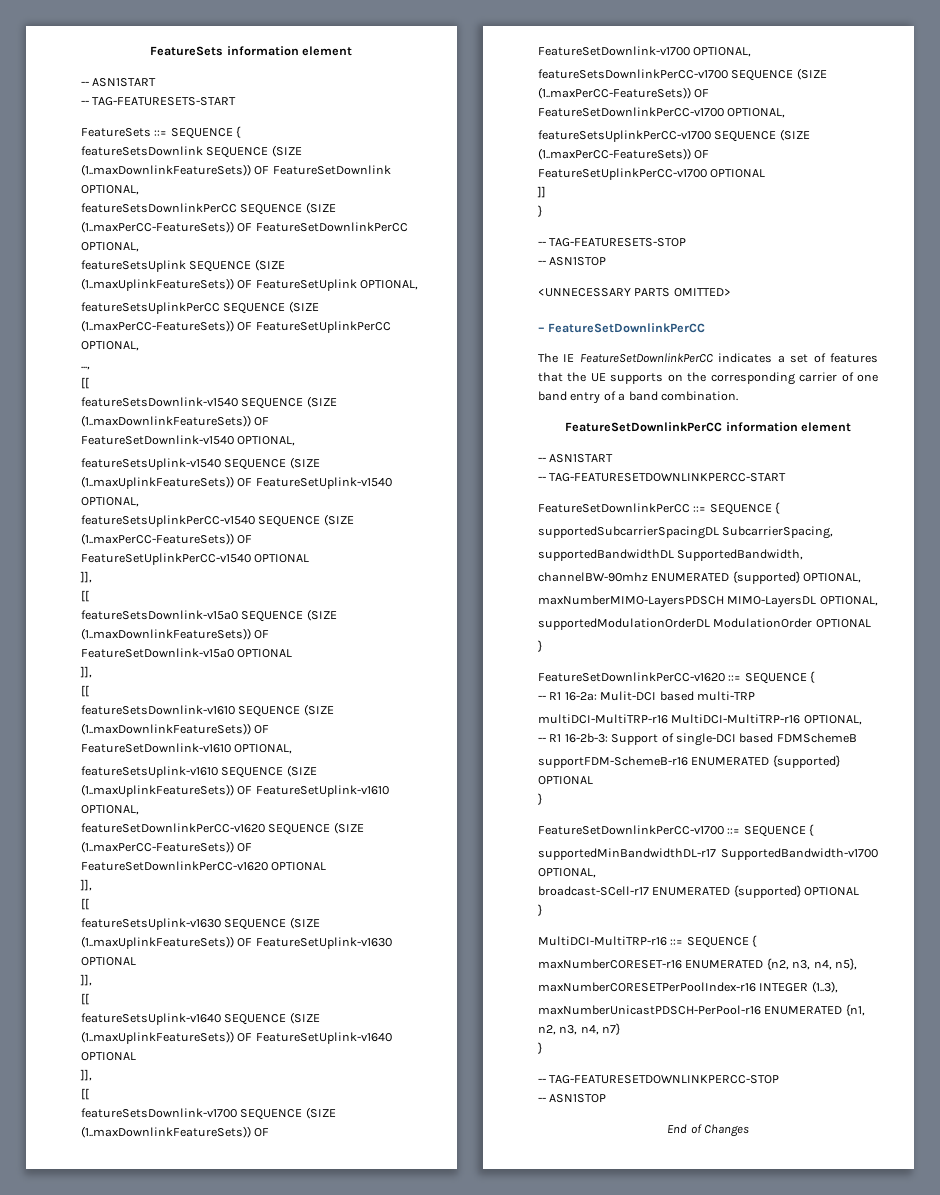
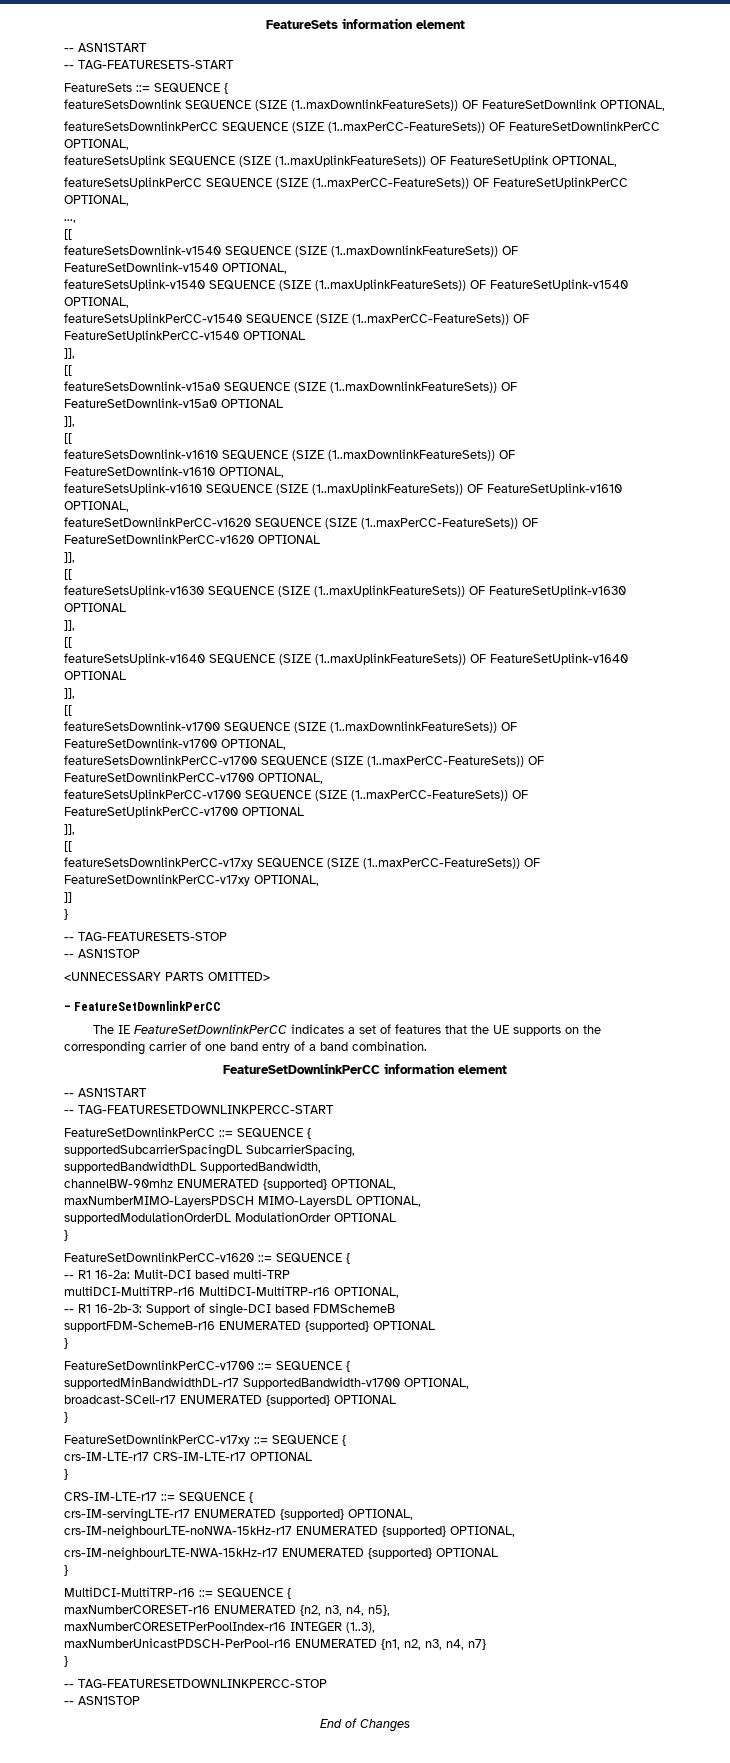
  featureSetsUplinkPerCC-v1700 SEQUENCE (SIZE (1..maxPerCC-FeatureSets)) OF FeatureSetUplinkPerCC-v1700 OPTIONAL
+ ]],
+ [[
+ featureSetsDownlinkPerCC-v17xy SEQUENCE (SIZE (1..maxPerCC-FeatureSets)) OF FeatureSetDownlinkPerCC-v17xy OPTIONAL,
+ FeatureSetDownlinkPerCC-v17xy ::= SEQUENCE {
+ crs-IM-LTE-r17 CRS-IM-LTE-r17 OPTIONAL
+ }
+ CRS-IM-LTE-r17 ::= SEQUENCE {
+ crs-IM-servingLTE-r17 ENUMERATED {supported} OPTIONAL,
+ crs-IM-neighbourLTE-noNWA-15kHz-r17 ENUMERATED {supported} OPTIONAL,
+ crs-IM-neighbourLTE-NWA-15kHz-r17 ENUMERATED {supported} OPTIONAL
+ }

